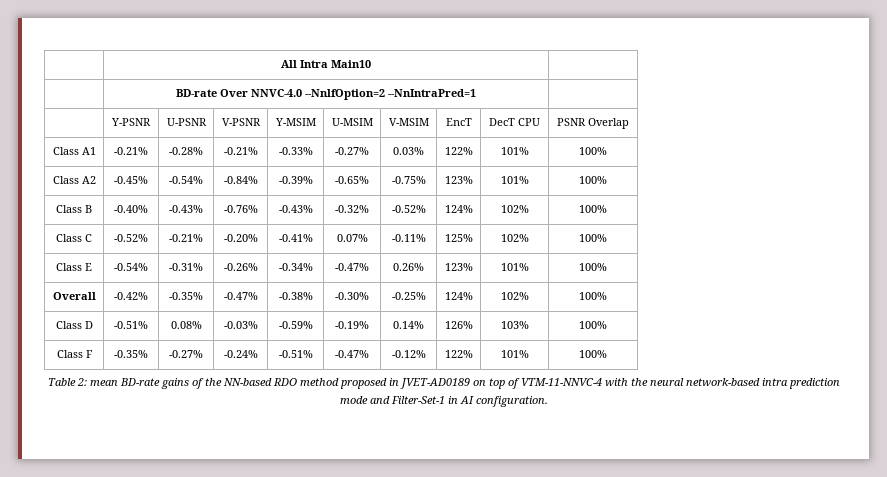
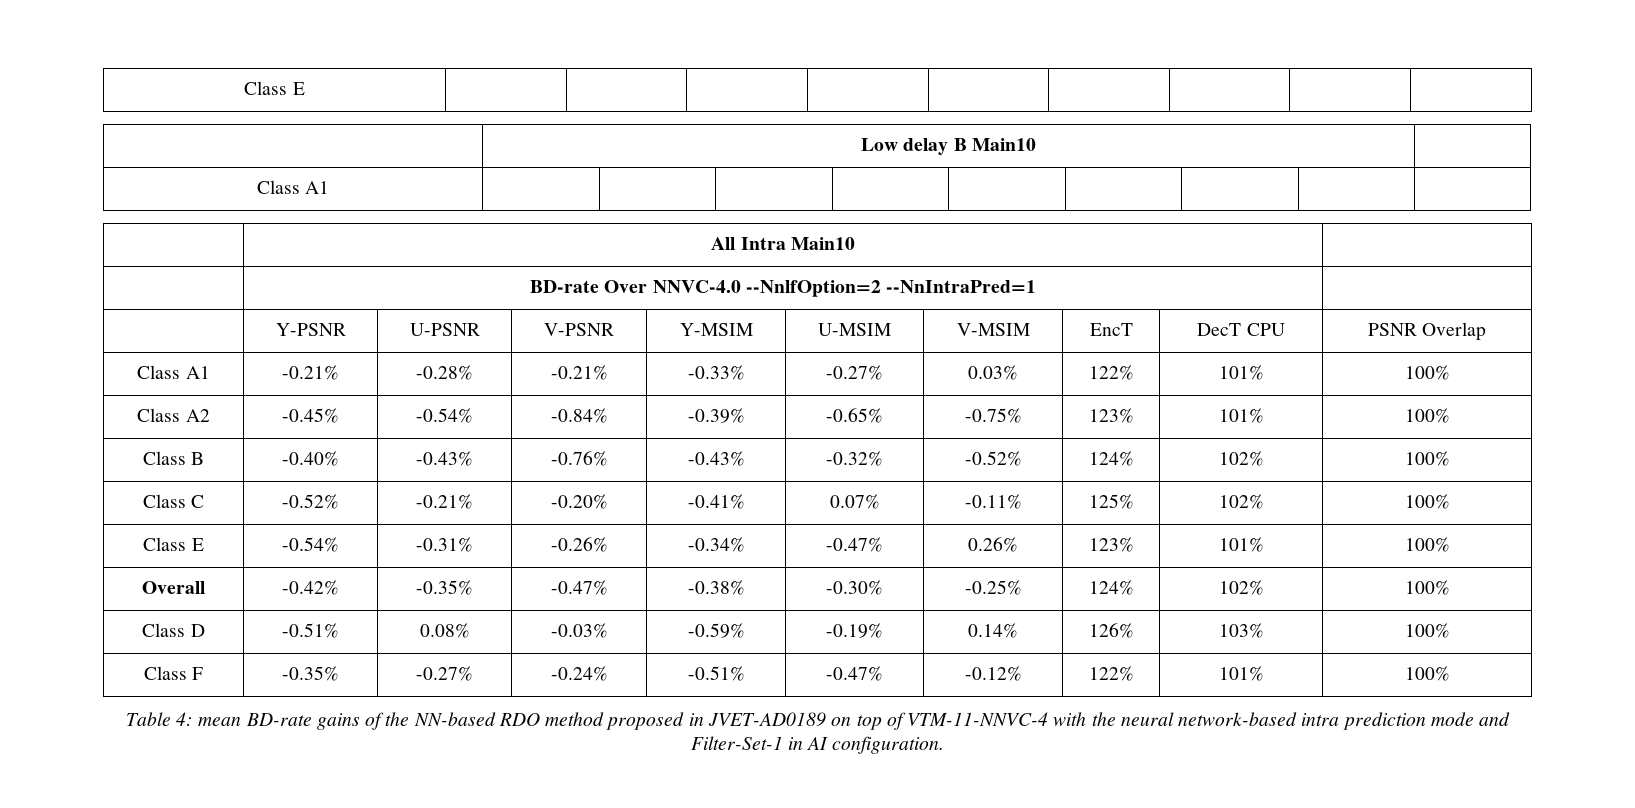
+ Class E | | | | | | | | |
+ | Low delay B Main10 |
+ Class A1 | | | | | | | | |
- Table 2: mean BD-rate gains of the NN-based RDO method proposed in JVET-AD0189 on top of VTM-11-NNVC-4 with the neural network-based intra prediction mode and Filter-Set-1 in AI configuration.
+ Table 4: mean BD-rate gains of the NN-based RDO method proposed in JVET-AD0189 on top of VTM-11-NNVC-4 with the neural network-based intra prediction mode and Filter-Set-1 in AI configuration.

